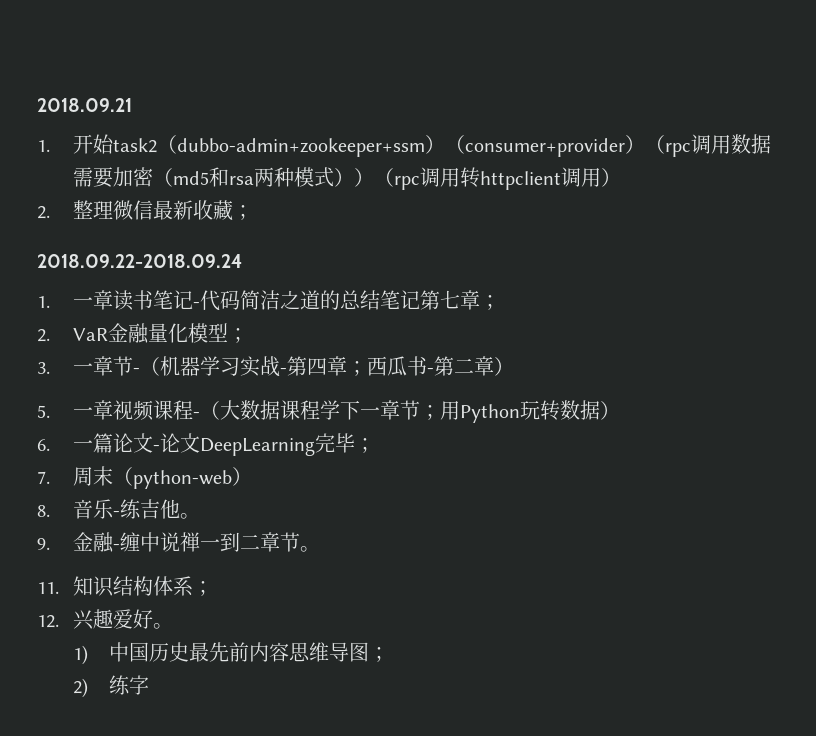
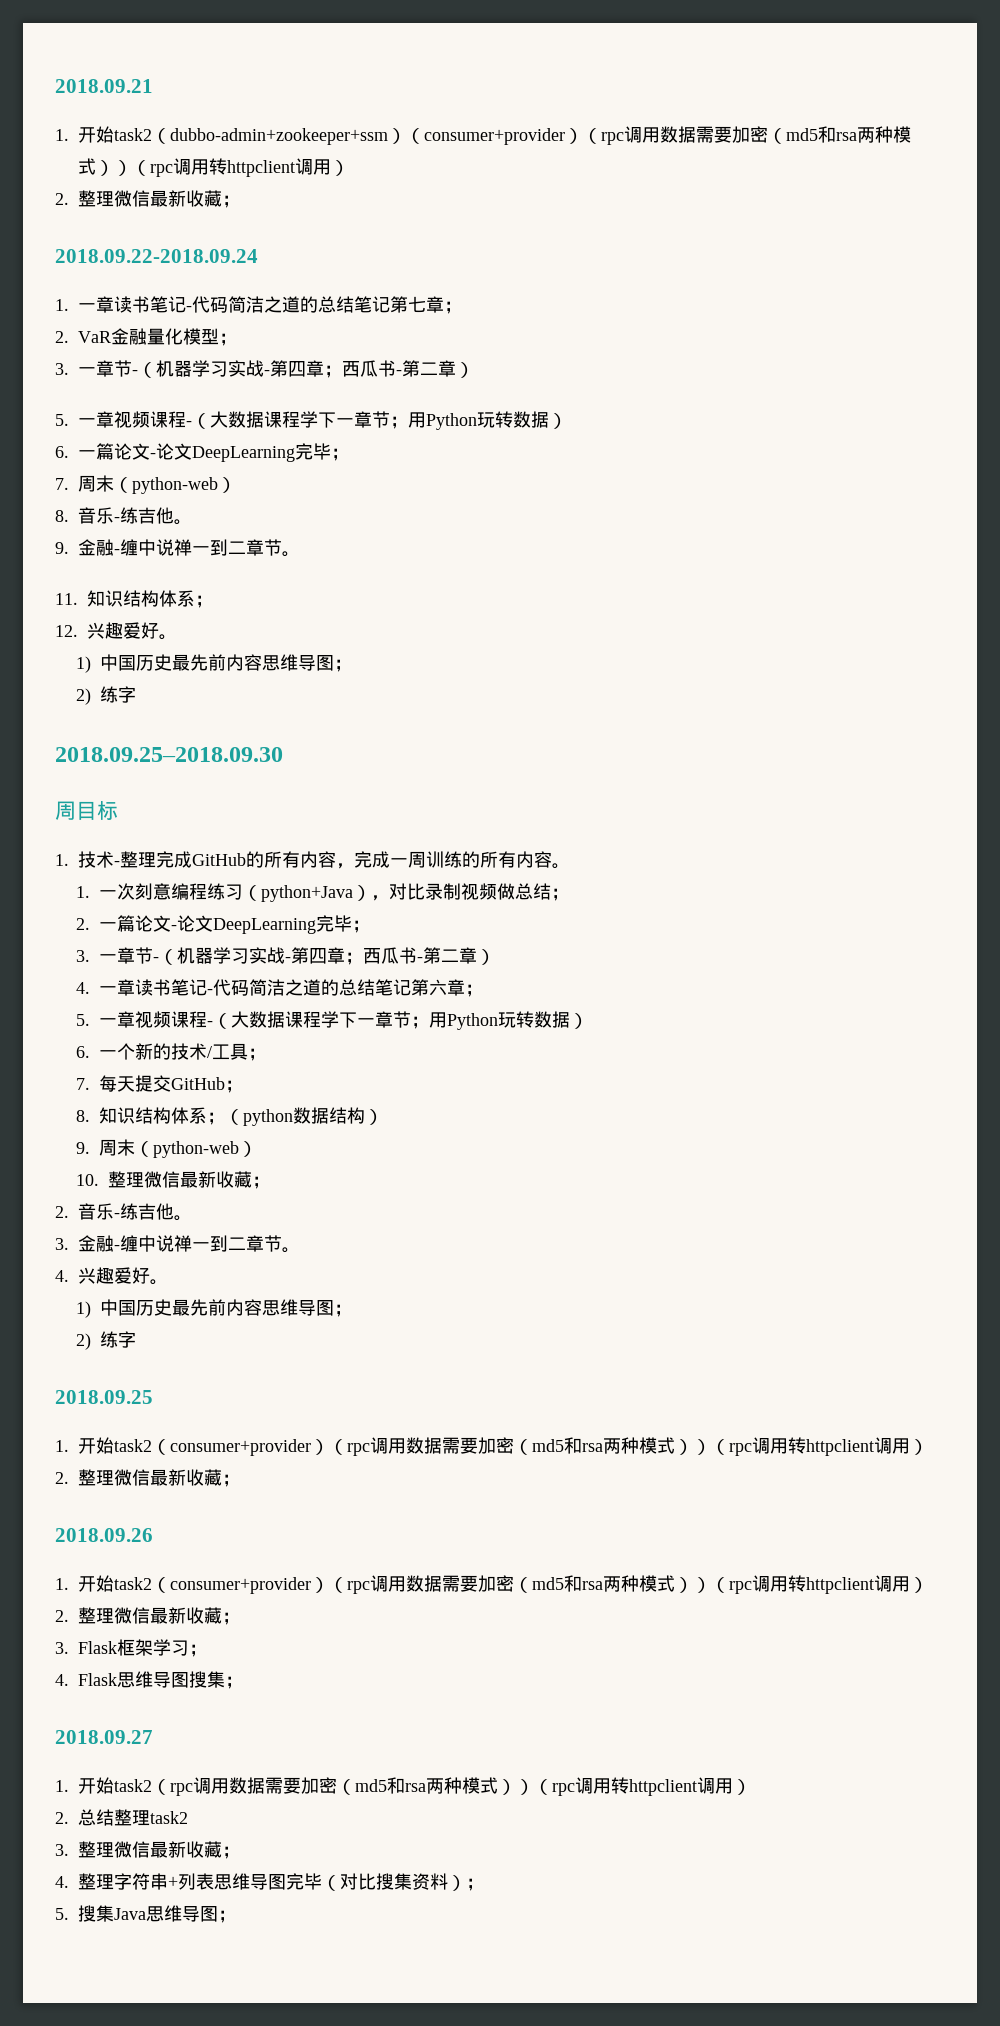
+ 2018.09.25–2018.09.30
+ 周目标
+ 1.技术-整理完成GitHub的所有内容，完成一周训练的所有内容。
+ 1.一次刻意编程练习（python+Java），对比录制视频做总结；
+ 2.一篇论文-论文DeepLearning完毕；
+ 3.一章节-（机器学习实战-第四章；西瓜书-第二章）
+ 4.一章读书笔记-代码简洁之道的总结笔记第六章；
+ 5.一章视频课程-（大数据课程学下一章节；用Python玩转数据）
+ 6.一个新的技术/工具；
+ 7.每天提交GitHub；
+ 8.知识结构体系；（python数据结构）
+ 9.周末（python-web）
+ 10.整理微信最新收藏；
+ 2.音乐-练吉他。
+ 3.金融-缠中说禅一到二章节。
+ 4.兴趣爱好。
+ 1)中国历史最先前内容思维导图；
+ 2)练字
+ 2018.09.25
+ 1.开始task2（consumer+provider）（rpc调用数据需要加密（md5和rsa两种模式））（rpc调用转httpclient调用）
+ 2.整理微信最新收藏；
+ 2018.09.26
+ 1.开始task2（consumer+provider）（rpc调用数据需要加密（md5和rsa两种模式））（rpc调用转httpclient调用）
+ 2.整理微信最新收藏；
+ 3. Flask框架学习；
+ 4. Flask思维导图搜集；
+ 2018.09.27
+ 1.开始task2（rpc调用数据需要加密（md5和rsa两种模式））（rpc调用转httpclient调用）
+ 2.总结整理task2
+ 3.整理微信最新收藏；
+ 4.整理字符串+列表思维导图完毕（对比搜集资料）；
+ 5.搜集Java思维导图；

